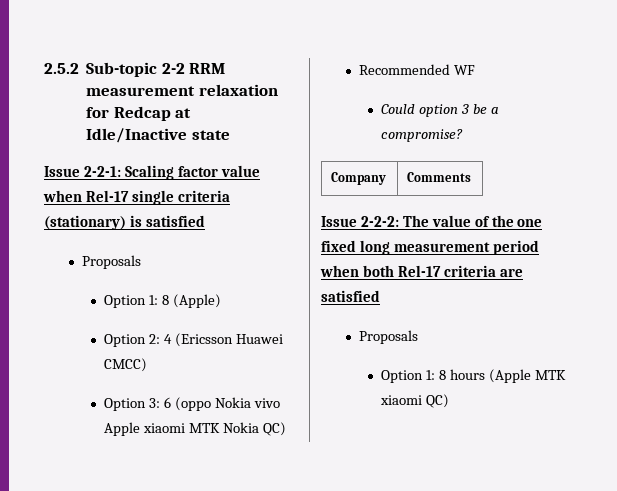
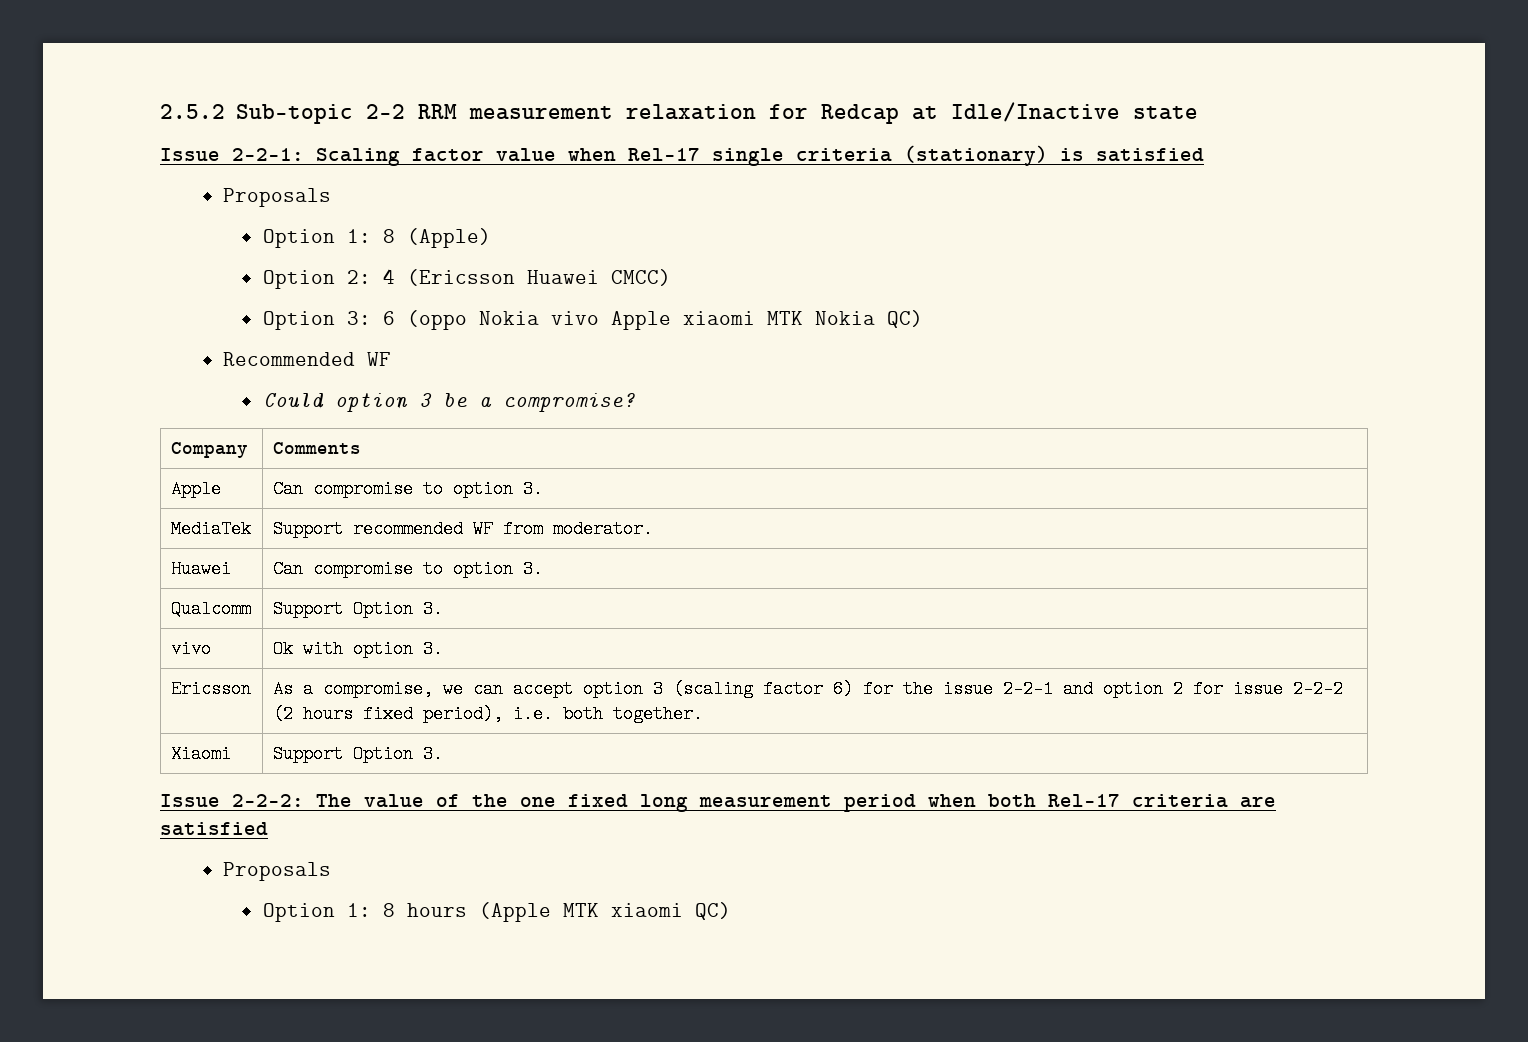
+ Apple | Can compromise to option 3.
+ MediaTek | Support recommended WF from moderator.
+ Huawei | Can compromise to option 3.
+ Qualcomm | Support Option 3.
+ vivo | Ok with option 3.
+ Ericsson | As a compromise, we can accept option 3 (scaling factor 6) for the issue 2-2-1 and option 2 for issue 2-2-2 (2 hours fixed period), i.e. both together.
+ Xiaomi | Support Option 3.

